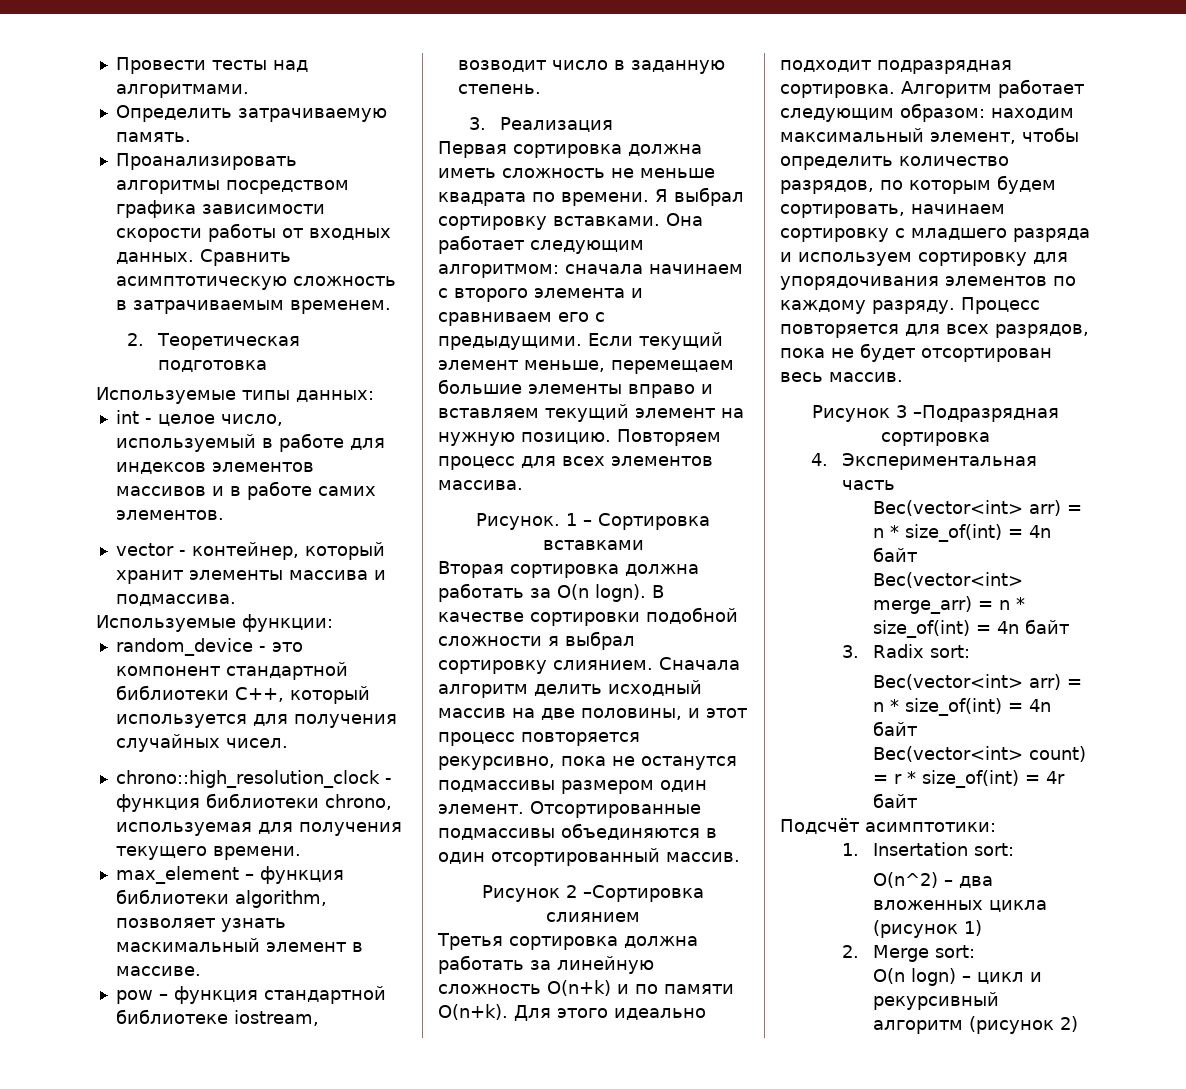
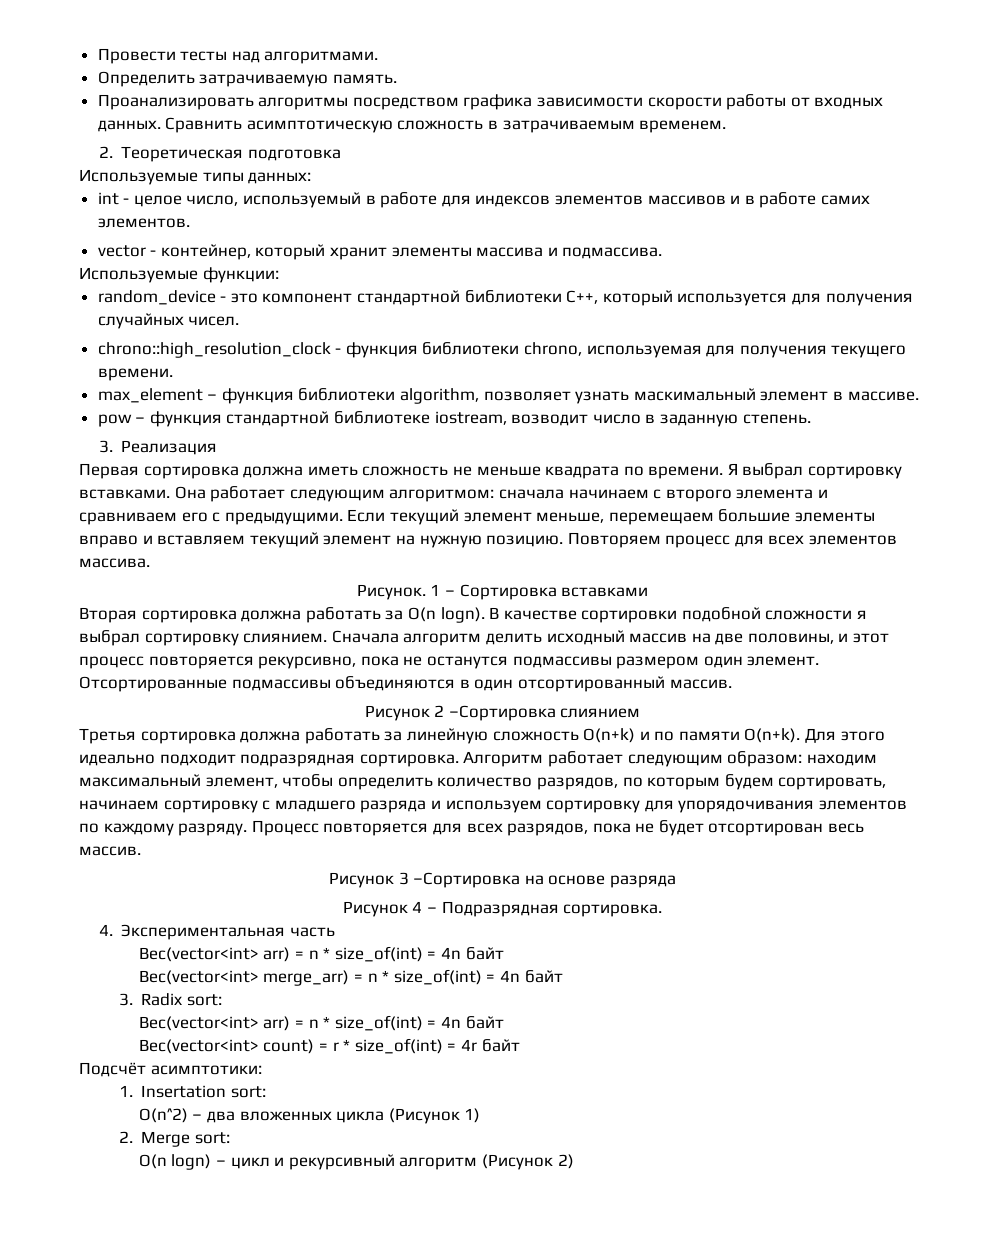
- Рисунок 3 –Подразрядная сортировка
+ Рисунок 3 –Сортировка на основе разряда
+ Рисунок 4 – Подразрядная сортировка.
- O(n^2) – два вложенных цикла (рисунок 1)
+ O(n^2) – два вложенных цикла (Рисунок 1)
- O(n logn) – цикл и рекурсивный алгоритм (рисунок 2)
+ O(n logn) – цикл и рекурсивный алгоритм (Рисунок 2)

